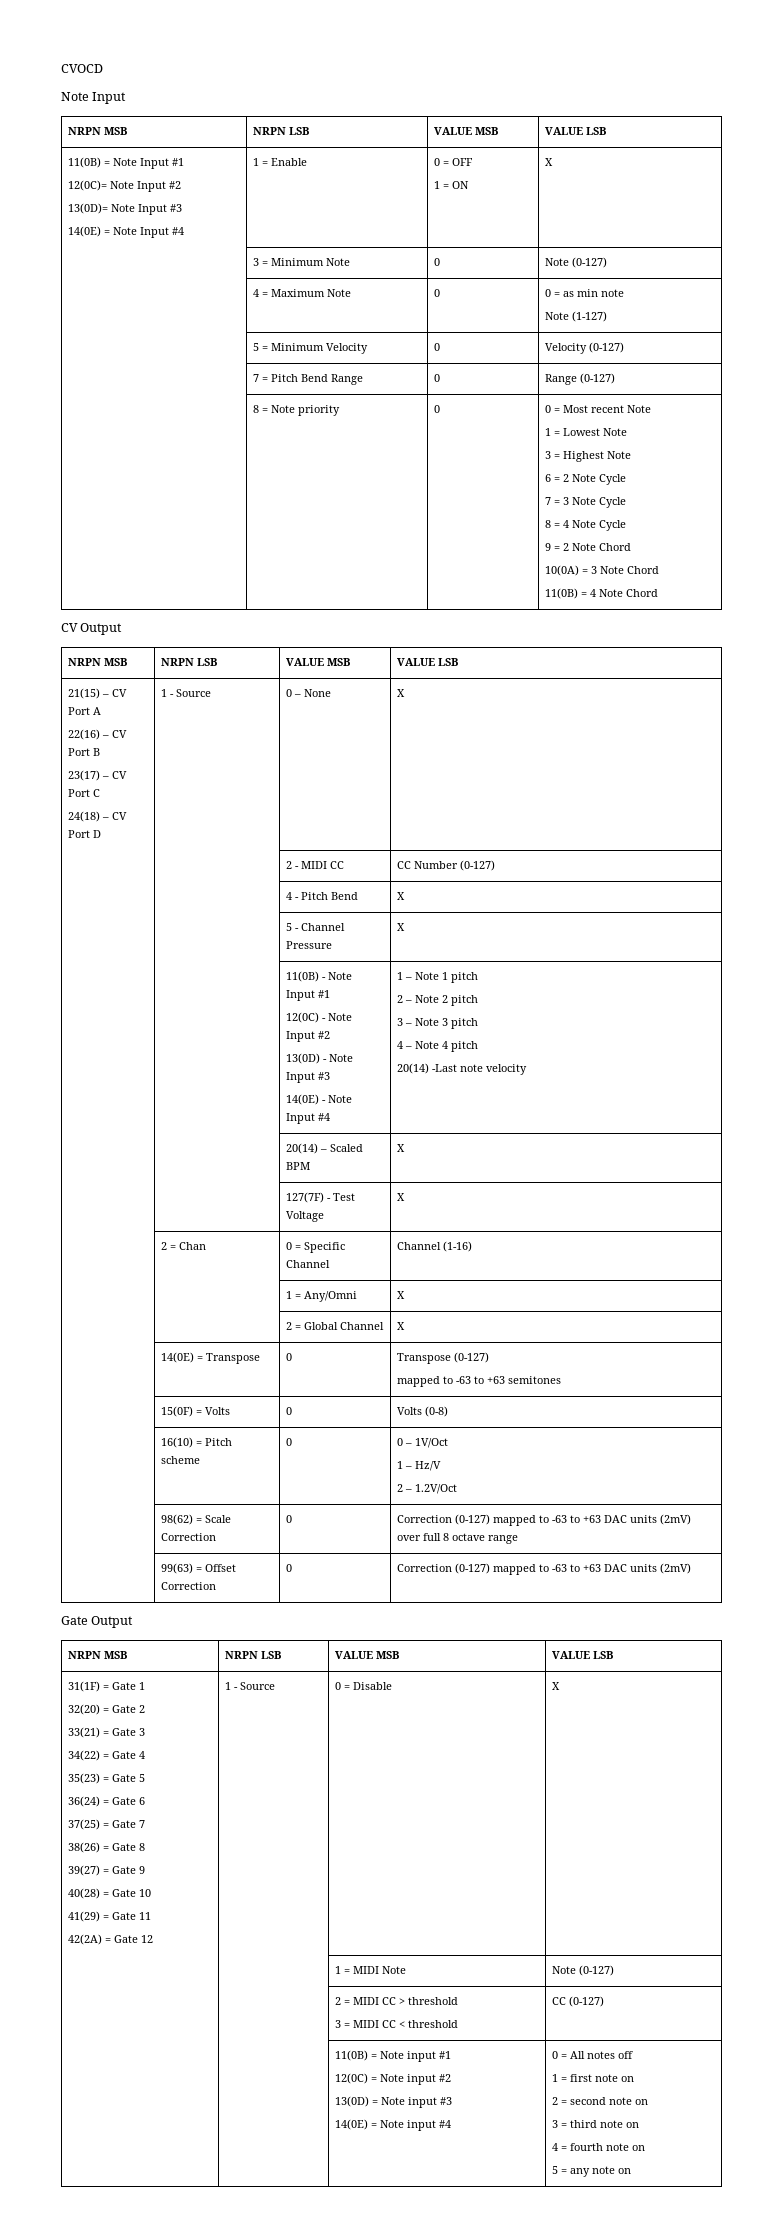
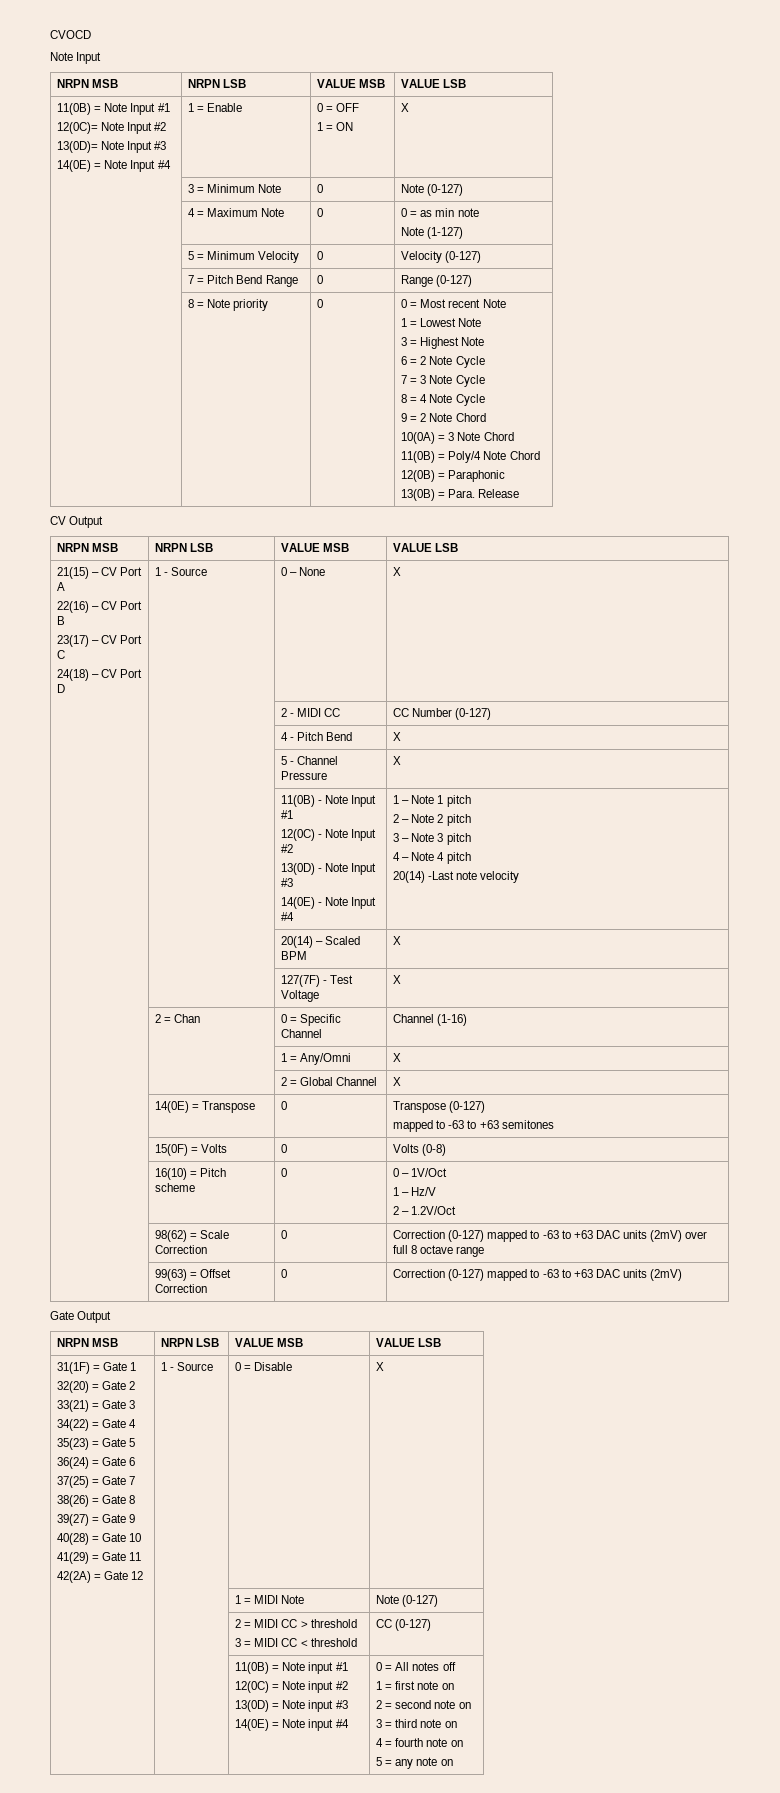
- 11(0B) = 4 Note Chord
+ 11(0B) = Poly/4 Note Chord
+ 12(0B) = Paraphonic
+ 13(0B) = Para. Release

